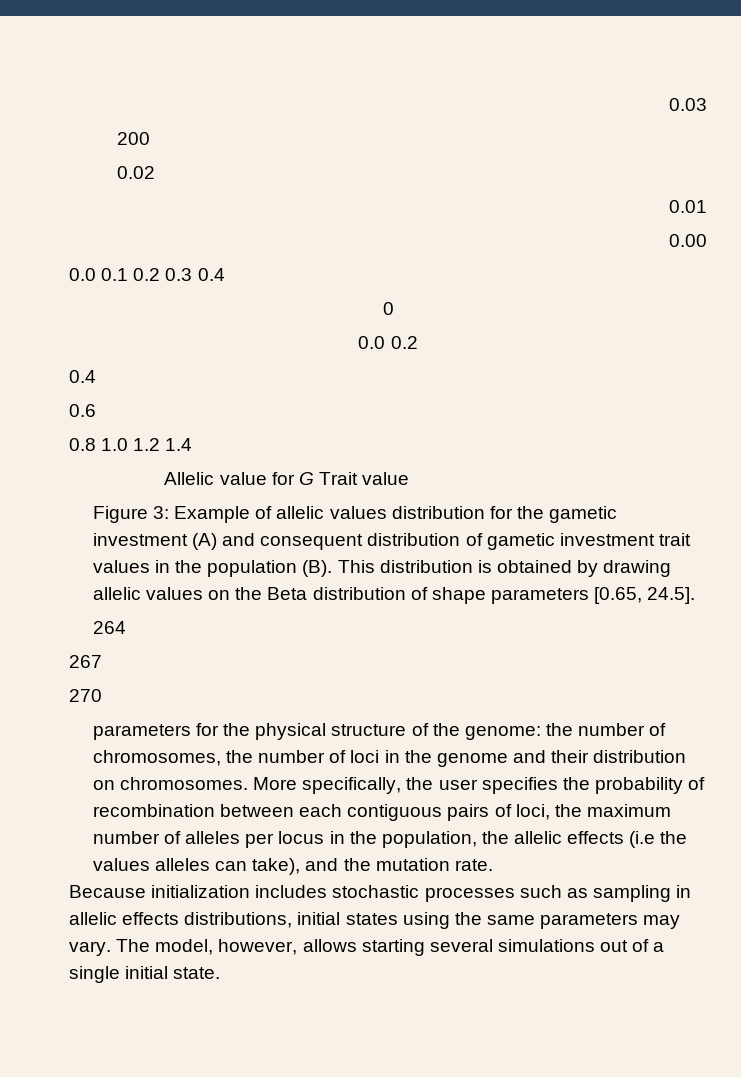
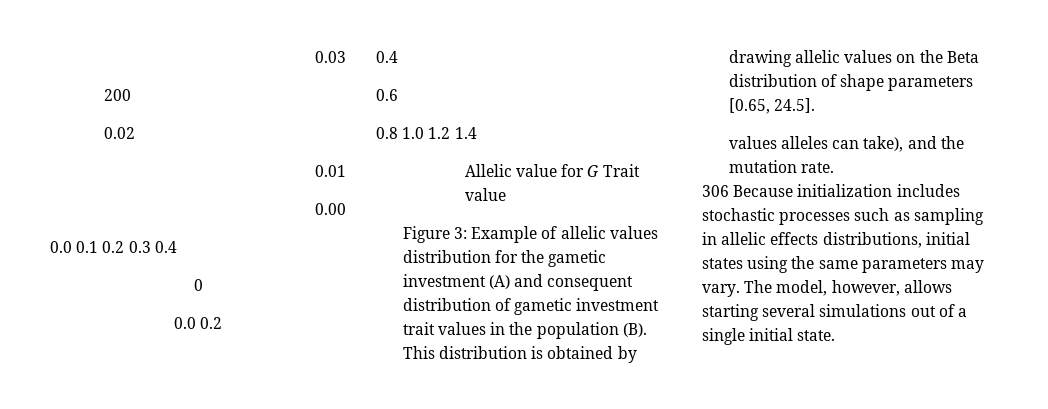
- 264
- 267
- 270
- parameters for the physical structure of the genome: the number of chromosomes, the number of loci in the genome and their distribution on chromosomes. More specifically, the user specifies the probability of recombination between each contiguous pairs of loci, the maximum number of alleles per locus in the population, the allelic effects (i.e the values alleles can take), and the mutation rate.
+ values alleles can take), and the mutation rate.
- Because initialization includes stochastic processes such as sampling in allelic effects distributions, initial states using the same parameters may vary.
+ 306 Because initialization includes stochastic processes such as sampling in allelic effects distributions, initial states using the same parameters may vary.

